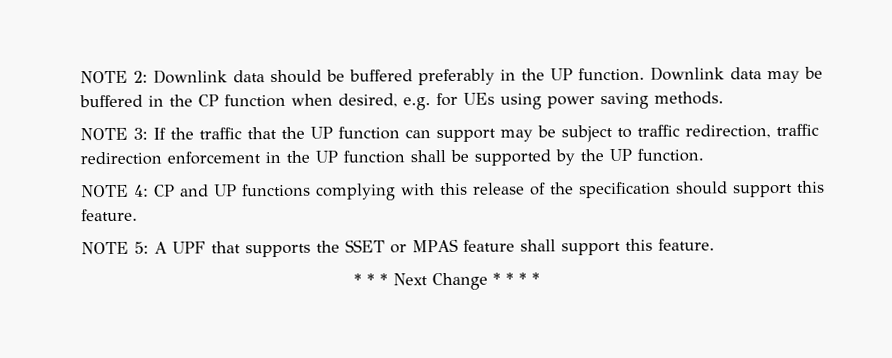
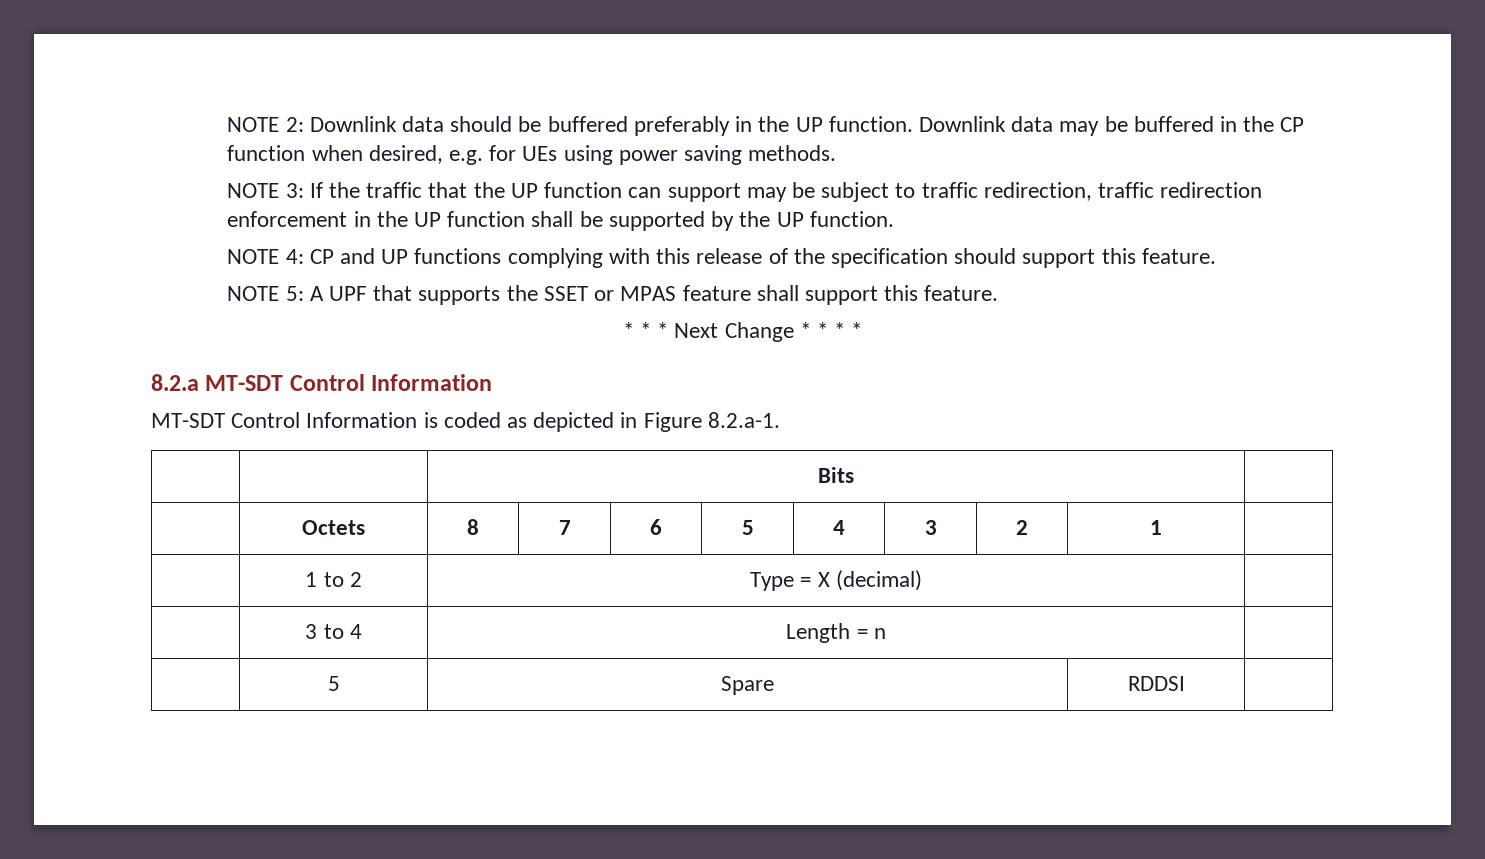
+ 8.2.a MT-SDT Control Information
+ MT-SDT Control Information is coded as depicted in Figure 8.2.a-1.
+ | | Bits |
+ | Octets | 8 | 7 | 6 | 5 | 4 | 3 | 2 | 1 |
+ | 1 to 2 | Type = X (decimal) |
+ | 3 to 4 | Length = n |
+ | 5 | Spare | RDDSI |

